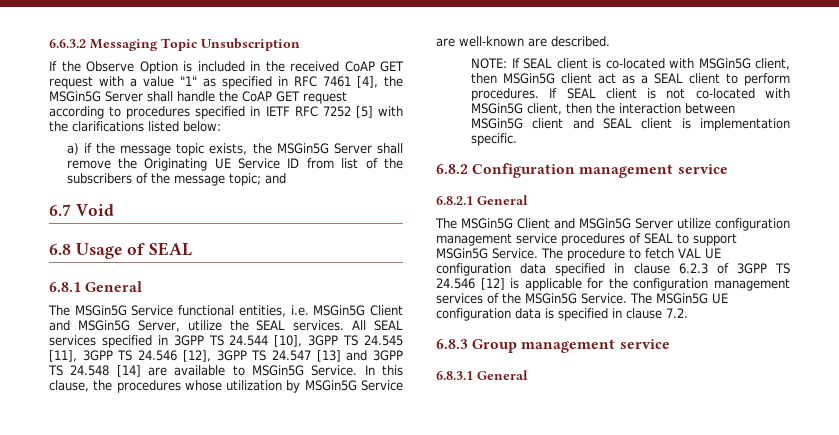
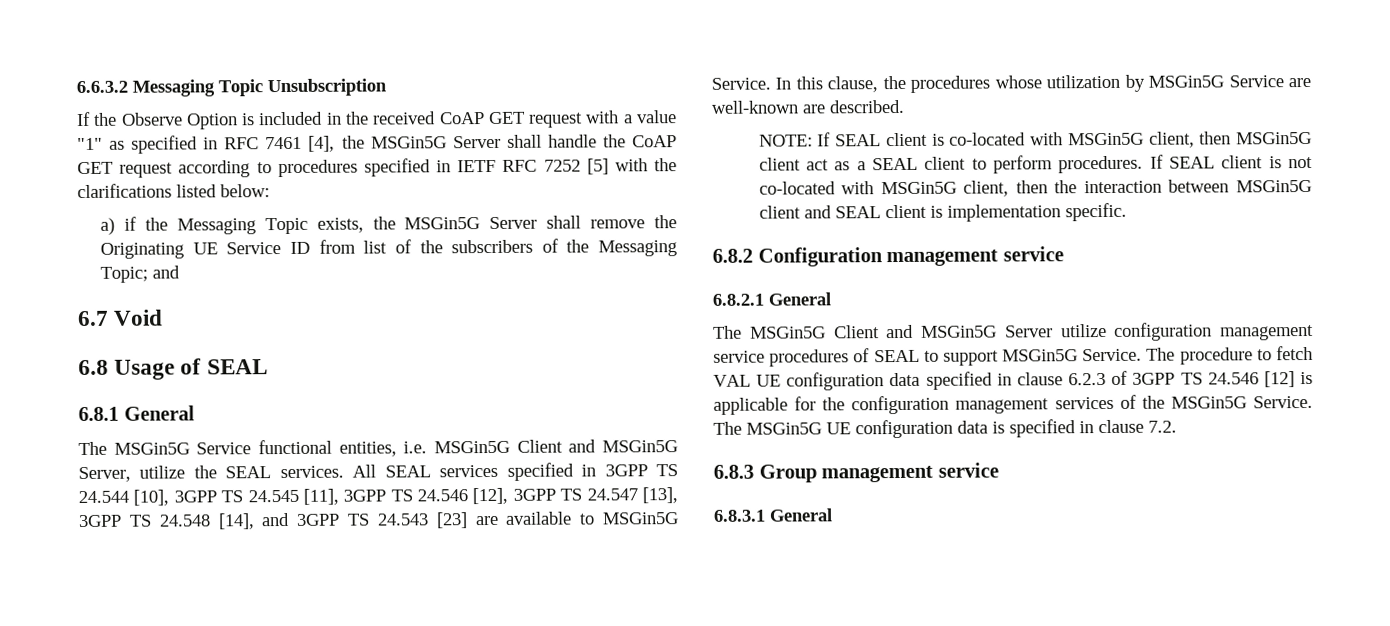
- a) if the message topic exists, the MSGin5G Server shall remove the Originating UE Service ID from list of the subscribers of the message topic; and
+ a) if the Messaging Topic exists, the MSGin5G Server shall remove the Originating UE Service ID from list of the subscribers of the Messaging Topic; and
- All SEAL services specified in 3GPP TS 24.544 [10], 3GPP TS 24.545 [11], 3GPP TS 24.546 [12], 3GPP TS 24.547 [13] and 3GPP TS 24.548 [14] are available to MSGin5G Service.
+ All SEAL services specified in 3GPP TS 24.544 [10], 3GPP TS 24.545 [11], 3GPP TS 24.546 [12], 3GPP TS 24.547 [13], 3GPP TS 24.548 [14], and 3GPP TS 24.543 [23] are available to MSGin5G Service.

